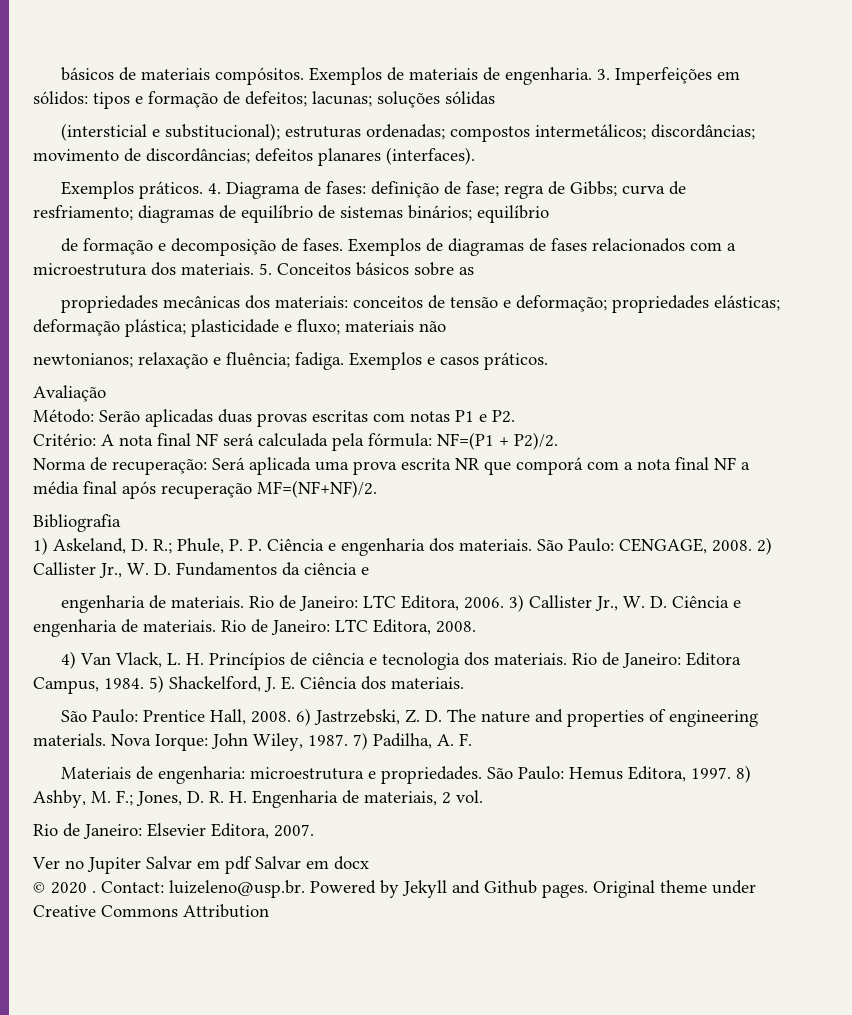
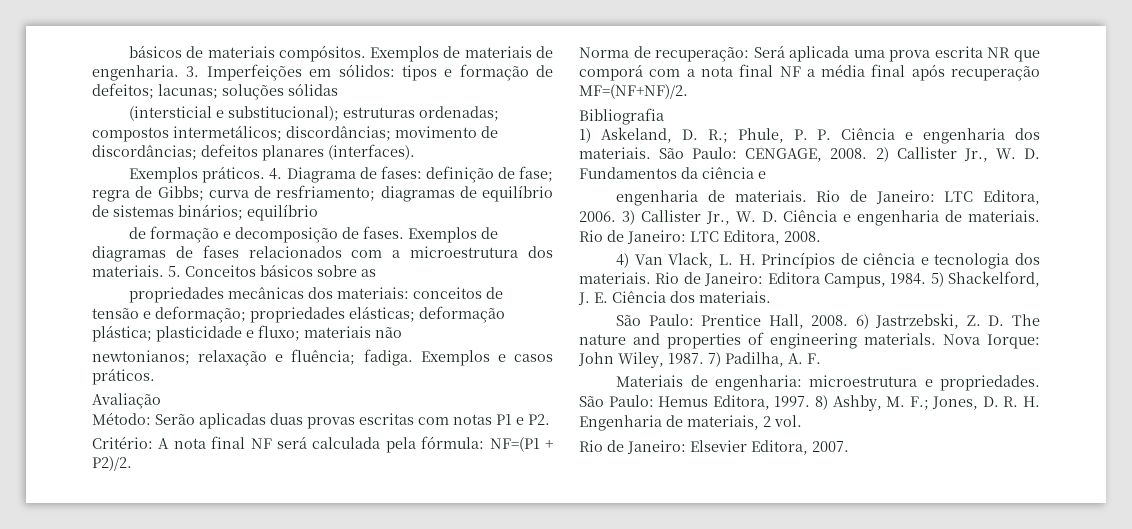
- Ver no Jupiter Salvar em pdf Salvar em docx
- © 2020 . Contact: luizeleno@usp.br. Powered by Jekyll and Github pages. Original theme under Creative Commons Attribution

